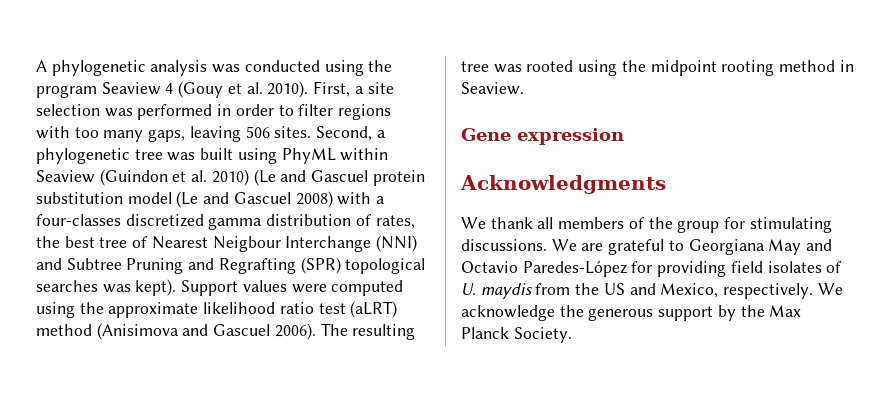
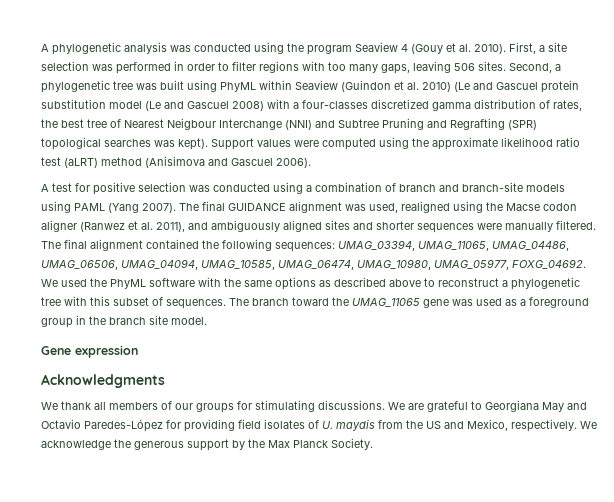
- Support values were computed using the approximate likelihood ratio test (aLRT) method (Anisimova and Gascuel 2006). The resulting tree was rooted using the midpoint rooting method in Seaview.
+ Support values were computed using the approximate likelihood ratio test (aLRT) method (Anisimova and Gascuel 2006).
+ A test for positive selection was conducted using a combination of branch and branch-site models using PAML (Yang 2007). The final GUIDANCE alignment was used, realigned using the Macse codon aligner (Ranwez et al. 2011), and ambiguously aligned sites and shorter sequences were manually filtered. The final alignment contained the following sequences: UMAG_03394, UMAG_11065, UMAG_04486, UMAG_06506, UMAG_04094, UMAG_10585, UMAG_06474, UMAG_10980, UMAG_05977, FOXG_04692. We used the PhyML software with the same options as described above to reconstruct a phylogenetic tree with this subset of sequences. The branch toward the UMAG_11065 gene was used as a foreground group in the branch site model.
- We thank all members of the group for stimulating discussions.
+ We thank all members of our groups for stimulating discussions.

